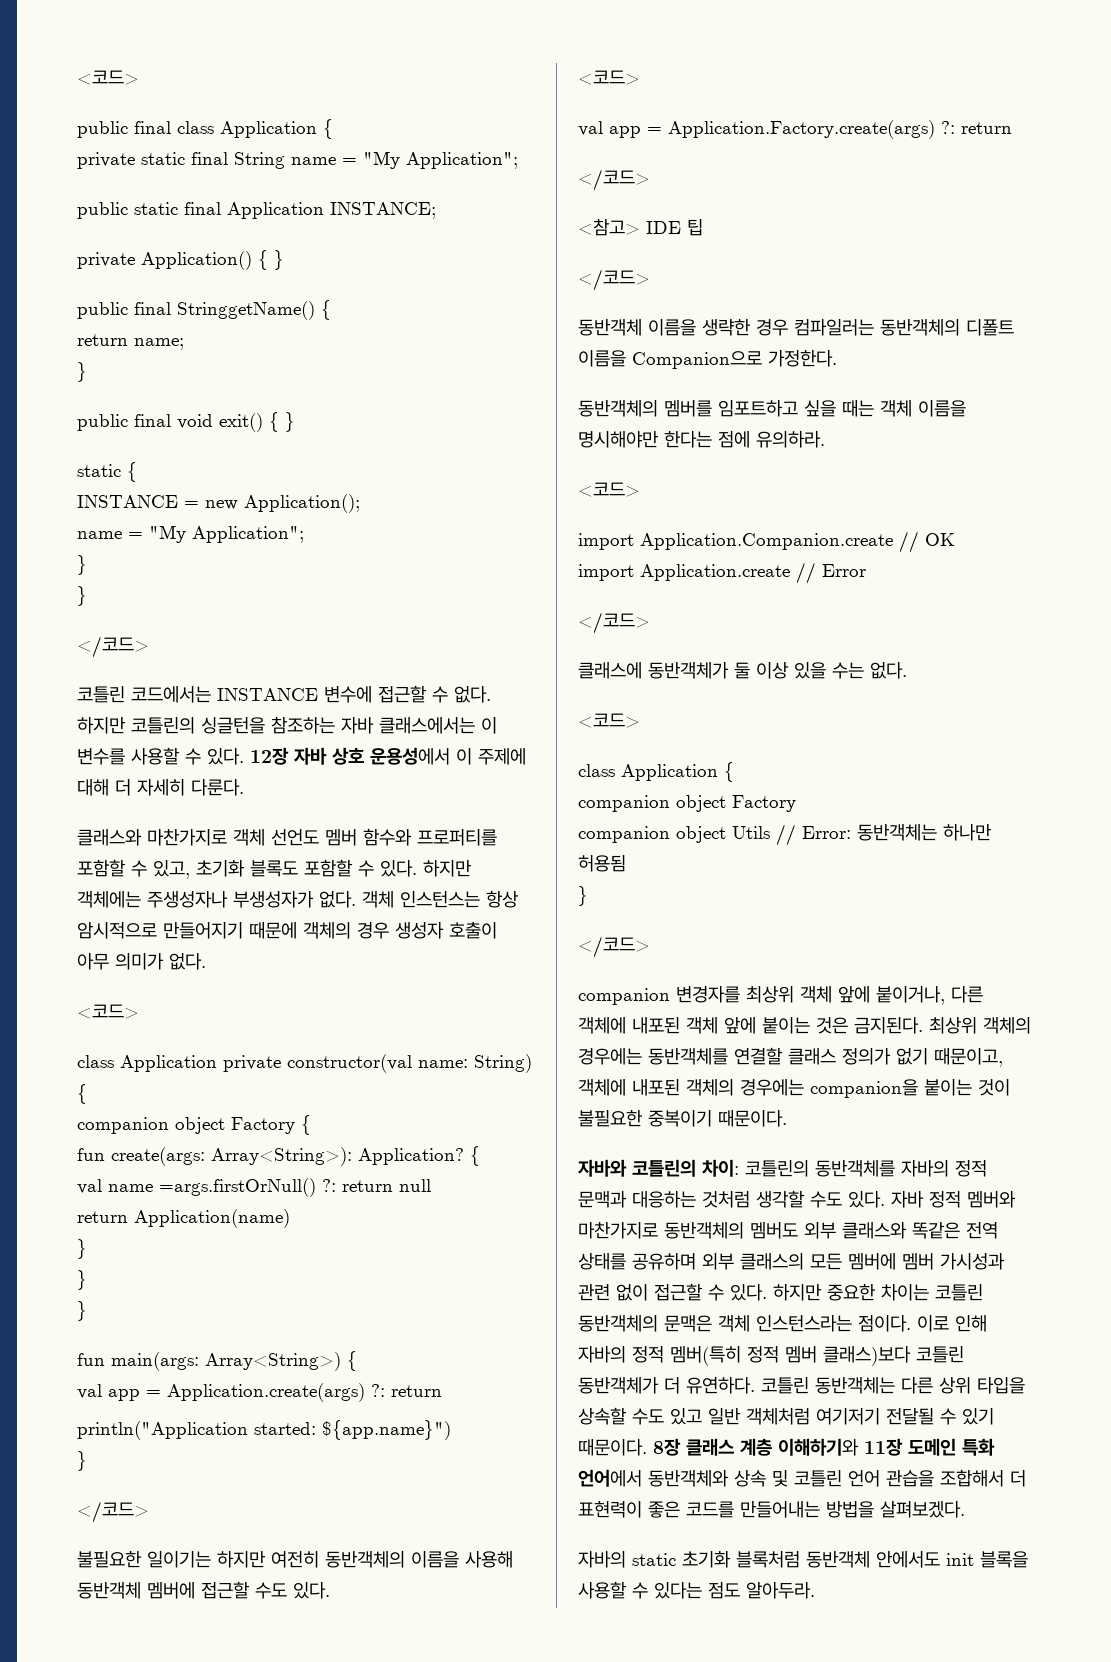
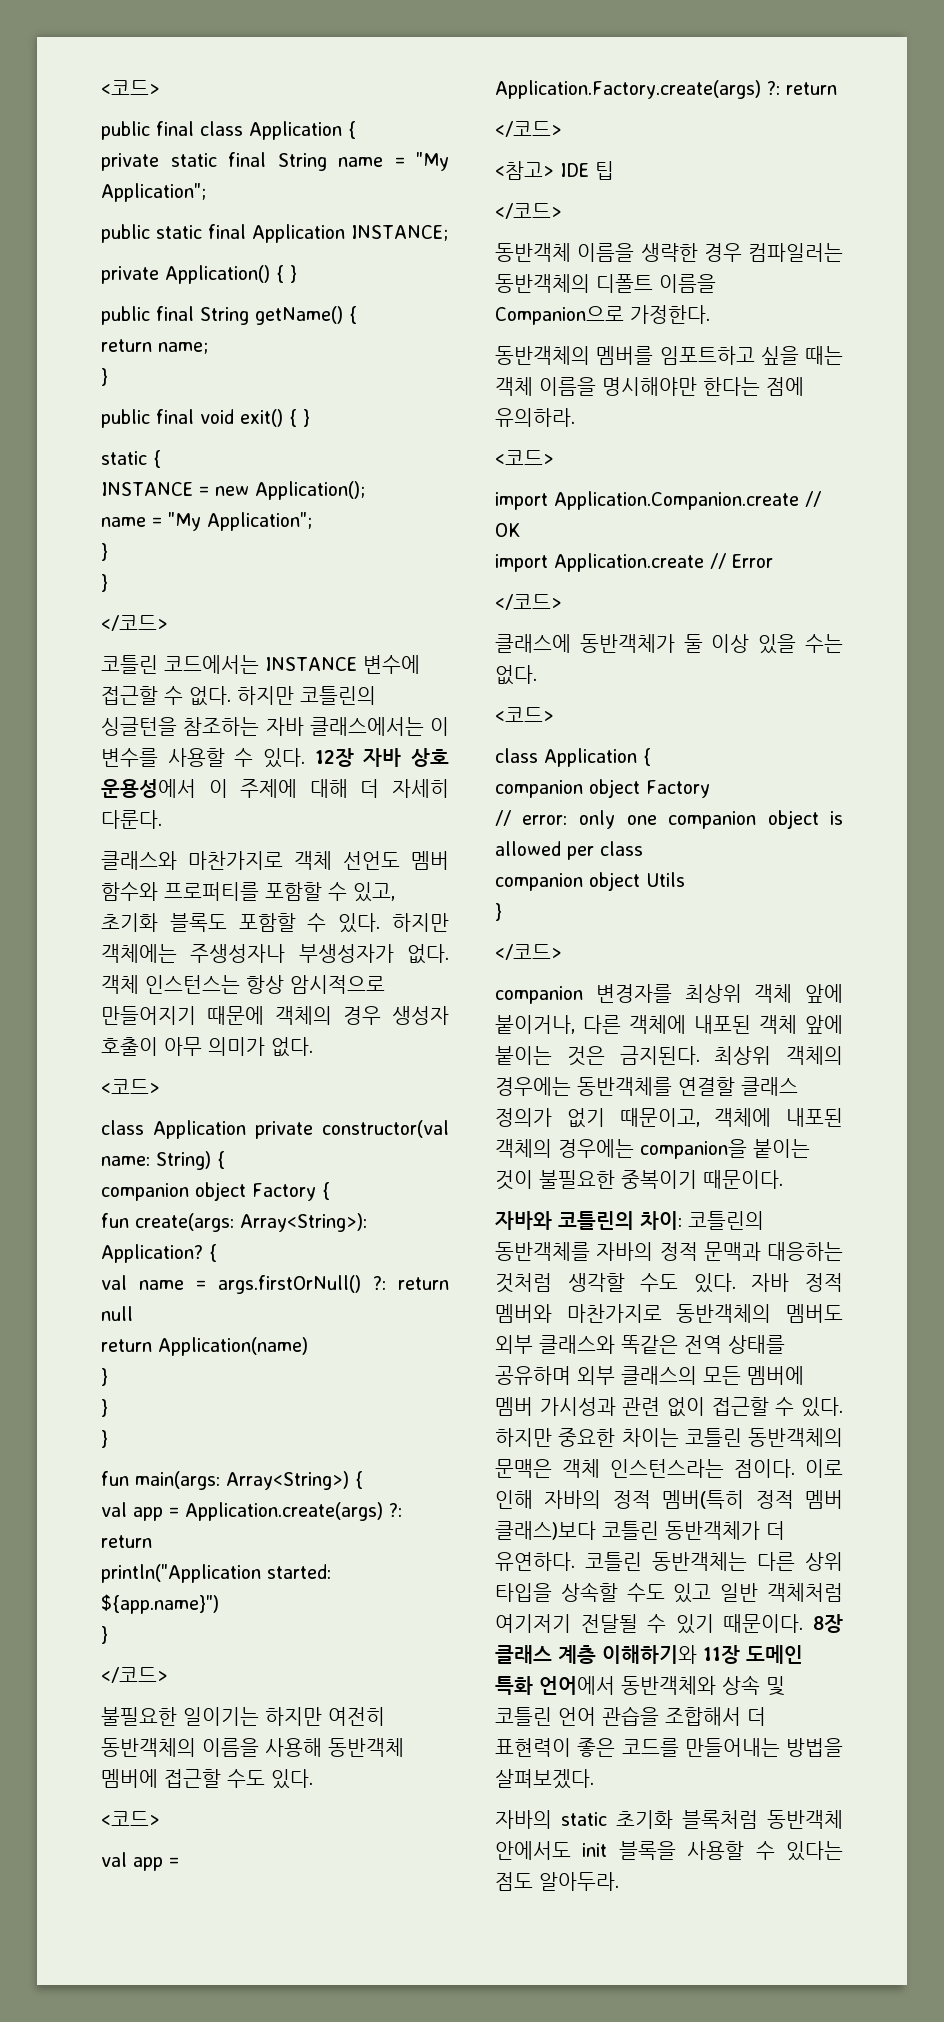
- public final StringgetName() {
+ public final String getName() {
- val name =args.firstOrNull() ?: return null
+ val name = args.firstOrNull() ?: return null
- companion object Utils // Error: 동반객체는 하나만 허용됨
+ // error: only one companion object is allowed per class
+ companion object Utils

